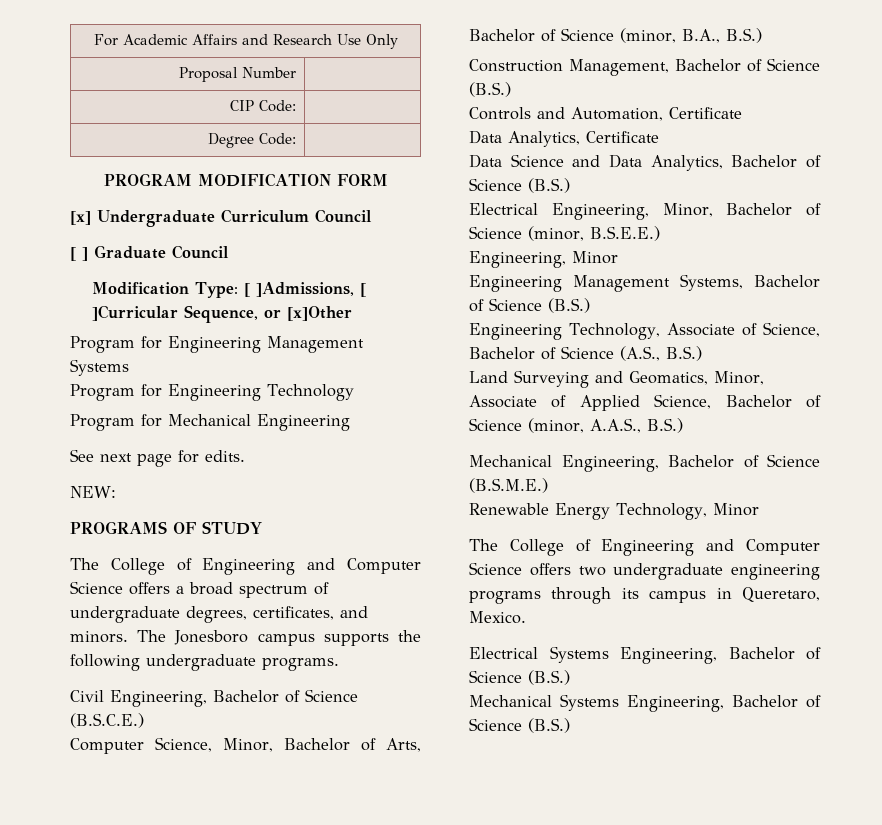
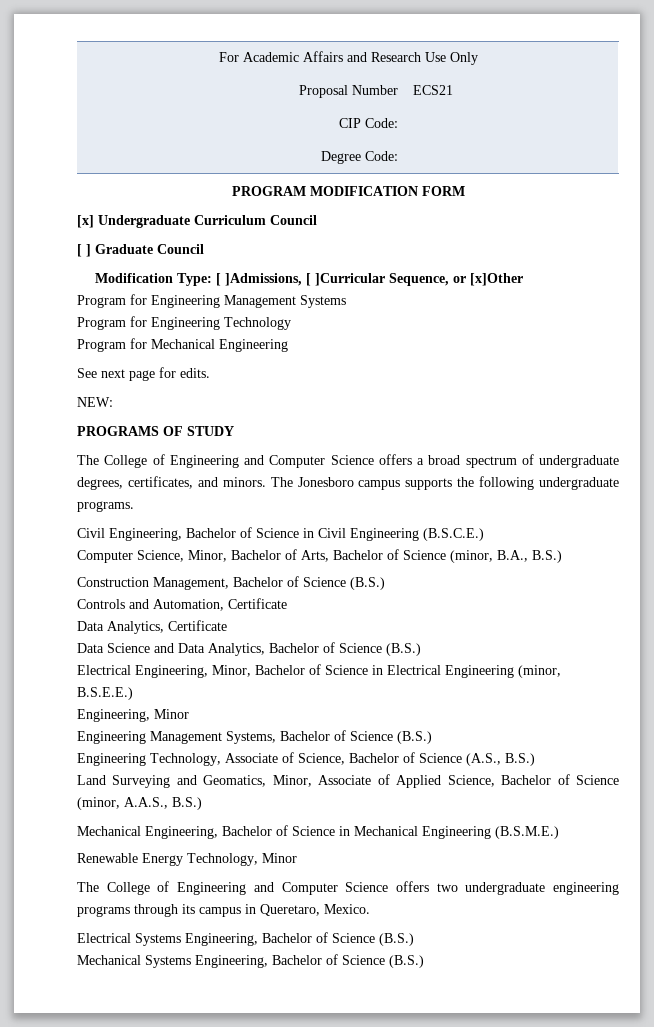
- Proposal Number |
+ Proposal Number | ECS21
- Civil Engineering, Bachelor of Science (B.S.C.E.)
+ Civil Engineering, Bachelor of Science in Civil Engineering (B.S.C.E.)
- Electrical Engineering, Minor, Bachelor of Science (minor, B.S.E.E.)
+ Electrical Engineering, Minor, Bachelor of Science in Electrical Engineering (minor, B.S.E.E.)
- Mechanical Engineering, Bachelor of Science (B.S.M.E.)
+ Mechanical Engineering, Bachelor of Science in Mechanical Engineering (B.S.M.E.)

